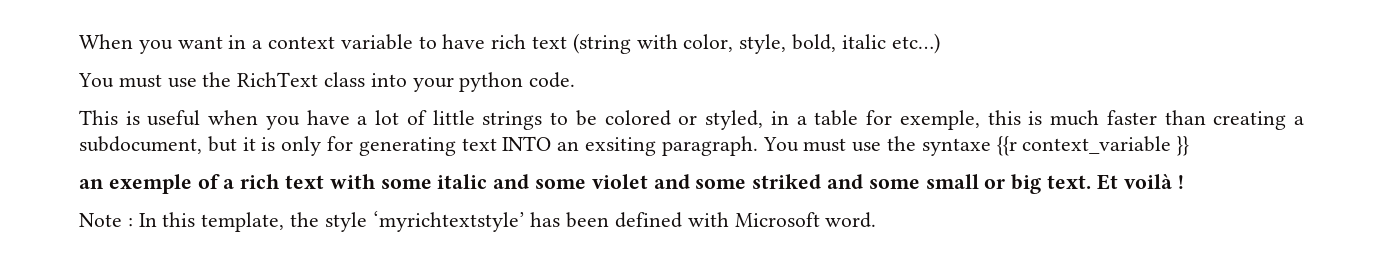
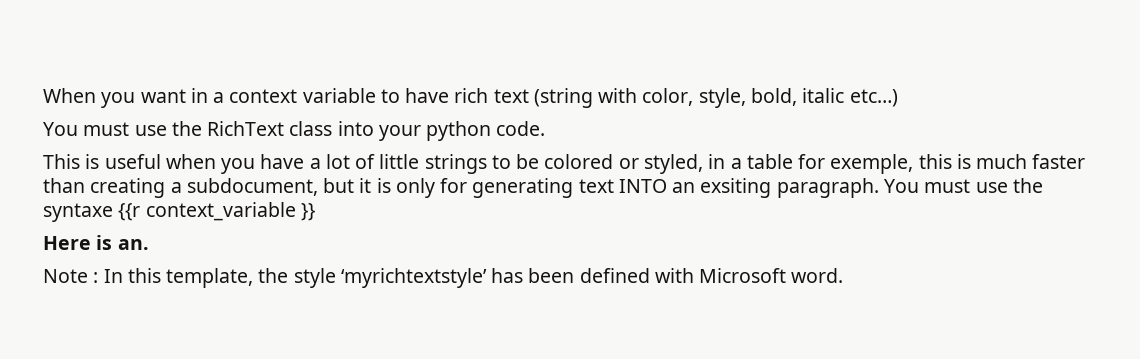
- an exemple of a rich text with some italic and some violet and some striked and some small or big text. Et voilà !
+ Here is an.

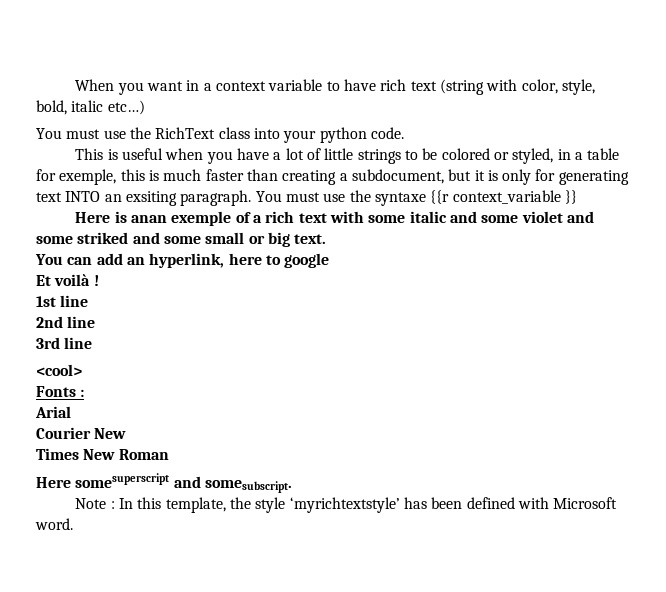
- Here is an.
+ Here is anan exemple of a rich text with some italic and some violet and some striked and some small or big text.
+ You can add an hyperlink, here to google
+ Et voilà !
+ 1st line
+ 2nd line
+ 3rd line
+ <cool>
+ Fonts :
+ Arial
+ Courier New
+ Times New Roman
+ Here somesuperscript and somesubscript.

